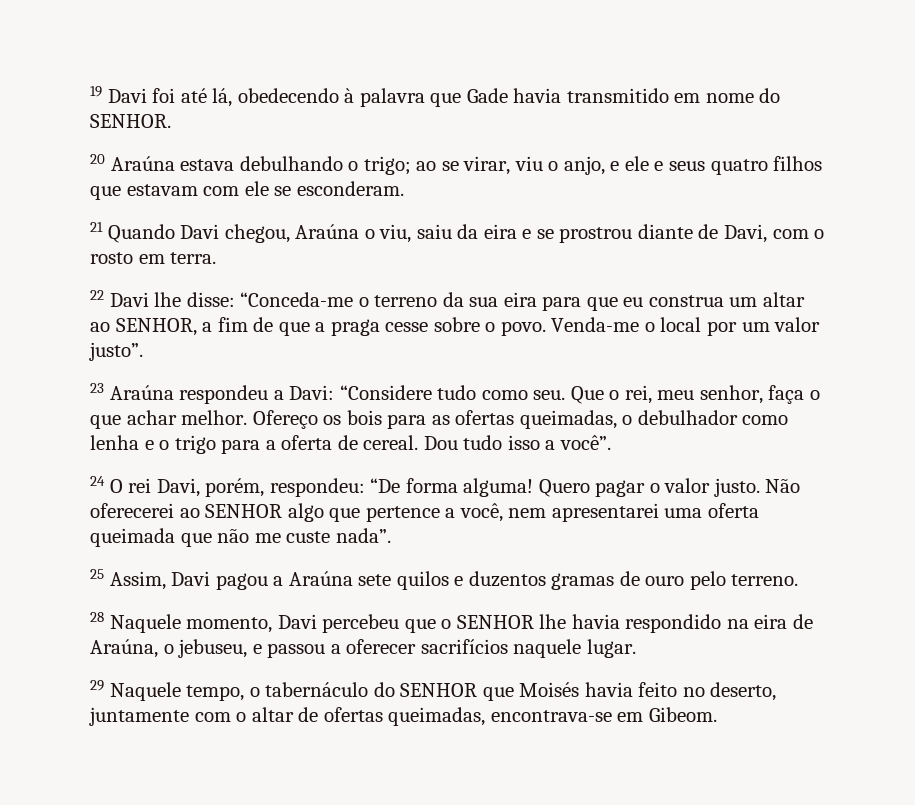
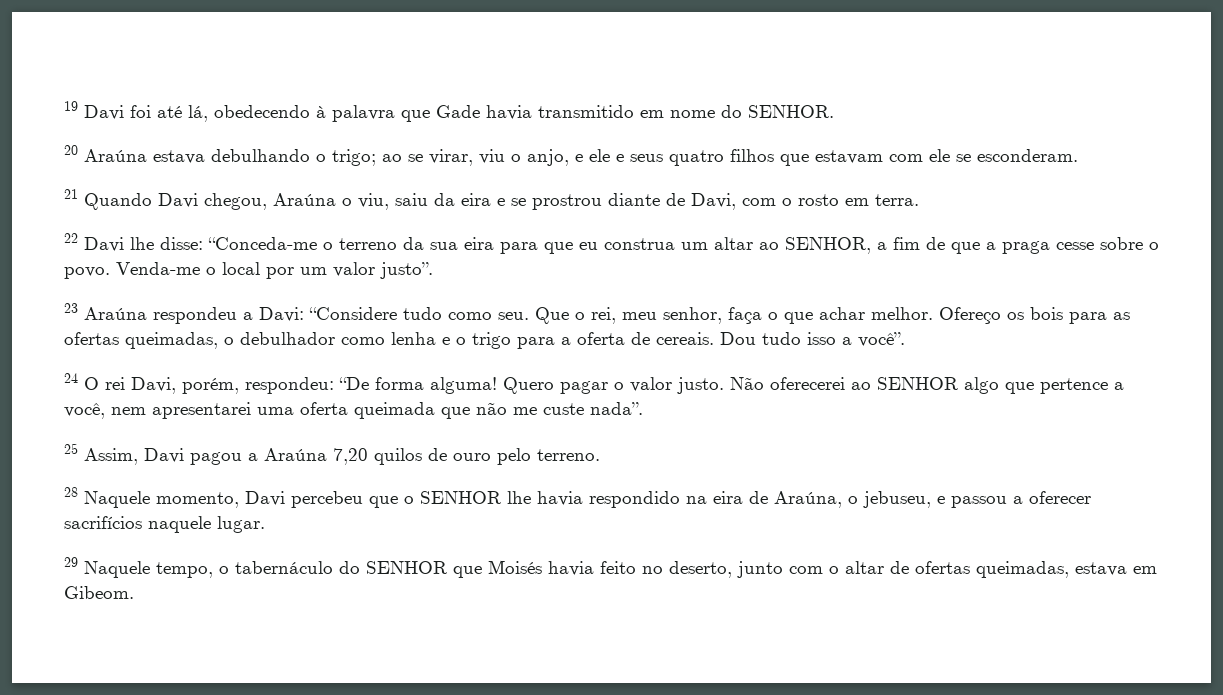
- Ofereço os bois para as ofertas queimadas, o debulhador como lenha e o trigo para a oferta de cereal.
+ Ofereço os bois para as ofertas queimadas, o debulhador como lenha e o trigo para a oferta de cereais.
- 25 Assim, Davi pagou a Araúna sete quilos e duzentos gramas de ouro pelo terreno.
+ 25 Assim, Davi pagou a Araúna 7,20 quilos de ouro pelo terreno.
- 29 Naquele tempo, o tabernáculo do SENHOR que Moisés havia feito no deserto, juntamente com o altar de ofertas queimadas, encontrava-se em Gibeom.
+ 29 Naquele tempo, o tabernáculo do SENHOR que Moisés havia feito no deserto, junto com o altar de ofertas queimadas, estava em Gibeom.

